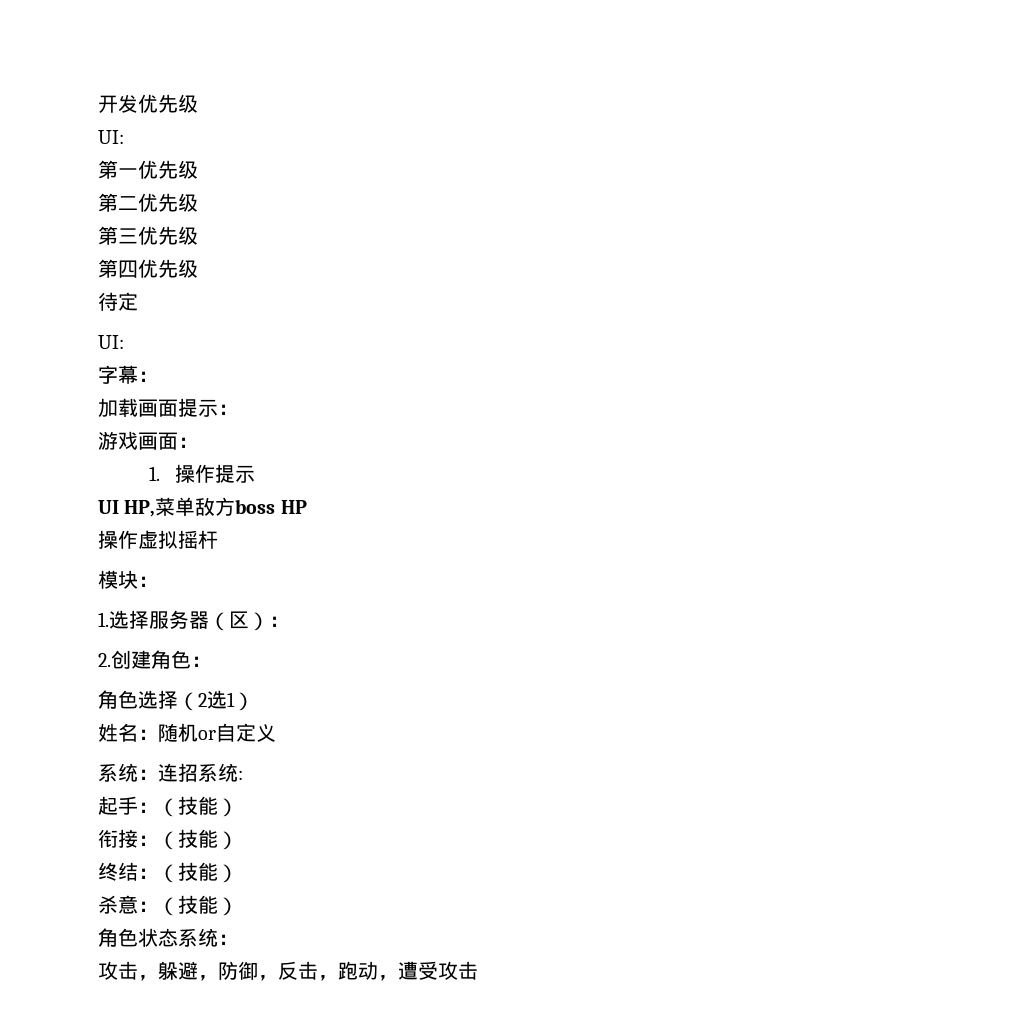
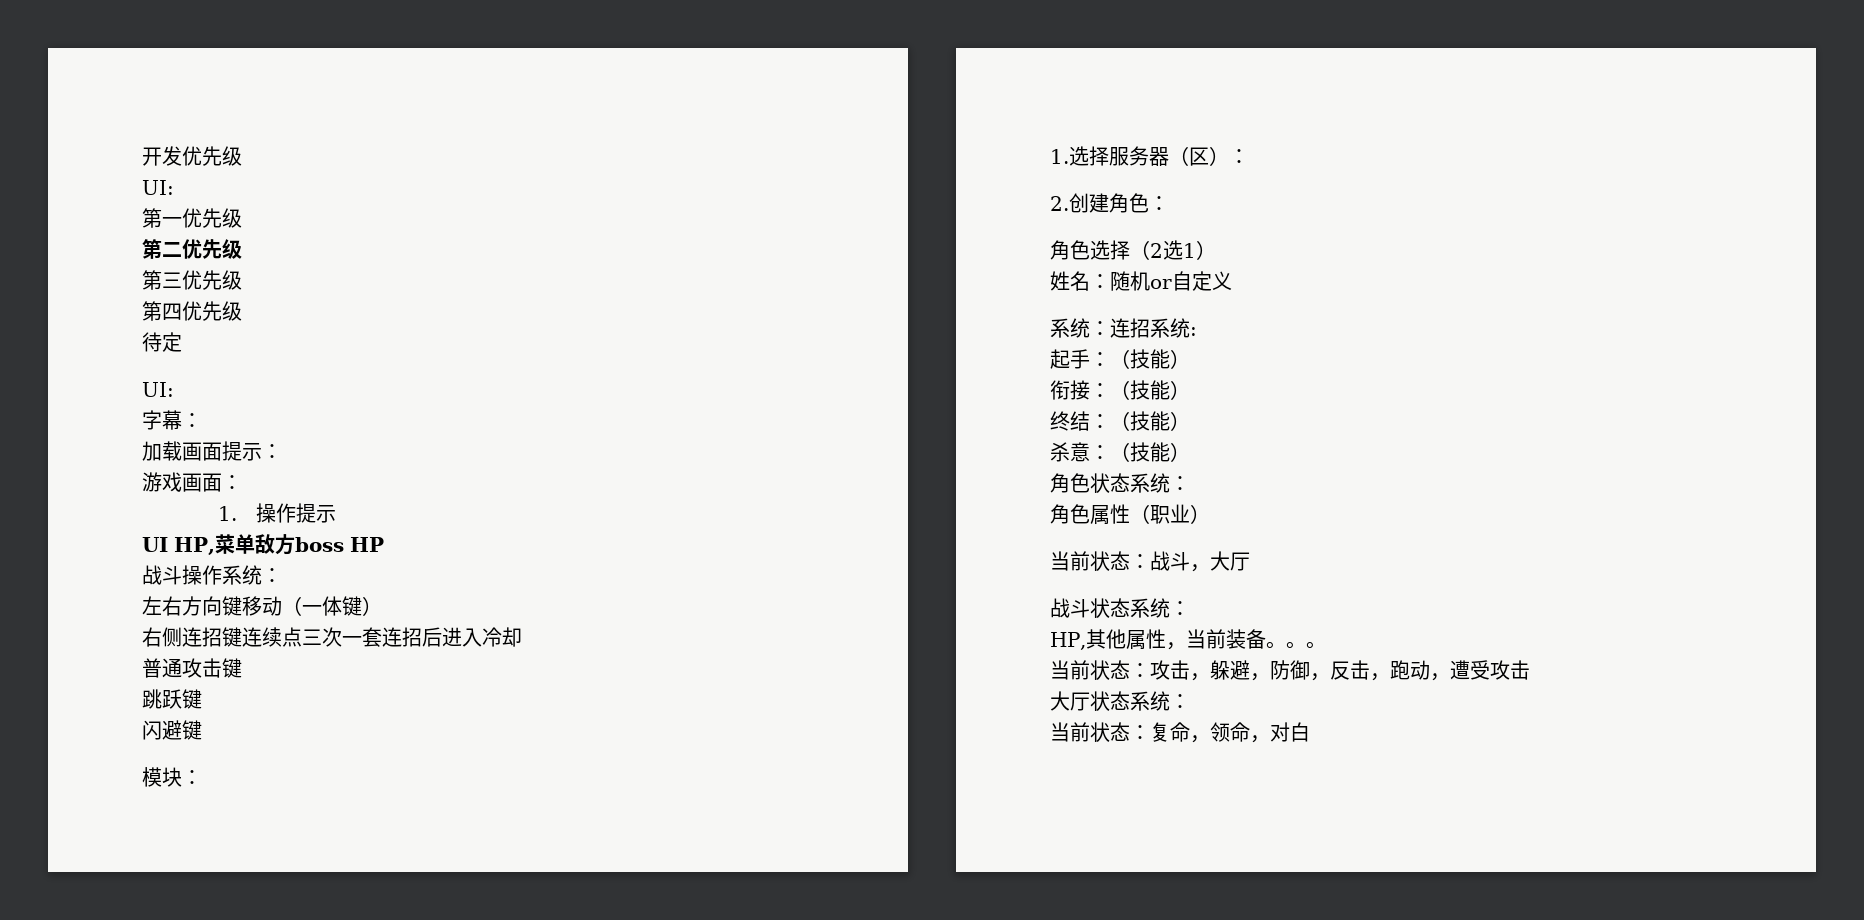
- 操作虚拟摇杆
+ 战斗操作系统：
+ 左右方向键移动（一体键）
+ 右侧连招键连续点三次一套连招后进入冷却
+ 普通攻击键
+ 跳跃键
+ 闪避键
- 攻击，躲避，防御，反击，跑动，遭受攻击
+ 角色属性（职业）
+ 当前状态：战斗，大厅
+ 战斗状态系统：
+ HP,其他属性，当前装备。。。
+ 当前状态：攻击，躲避，防御，反击，跑动，遭受攻击
+ 大厅状态系统：
+ 当前状态：复命，领命，对白

